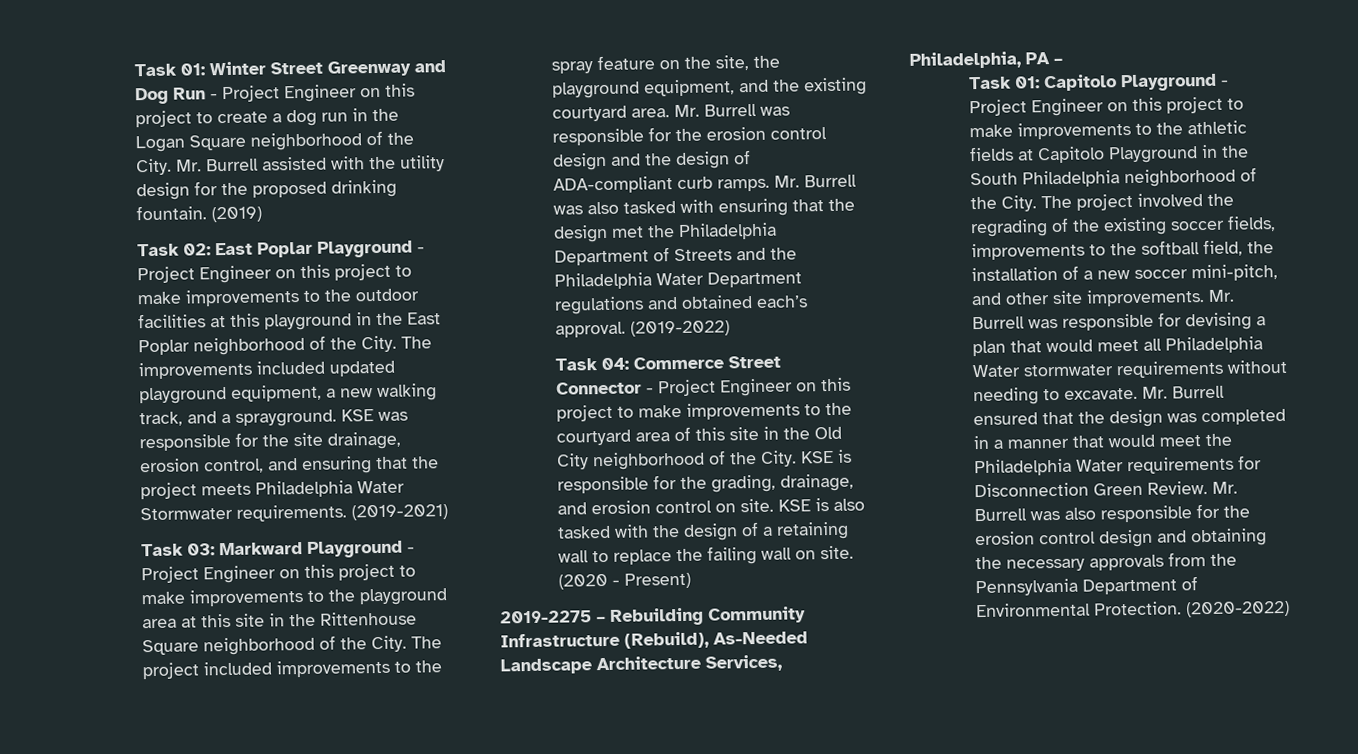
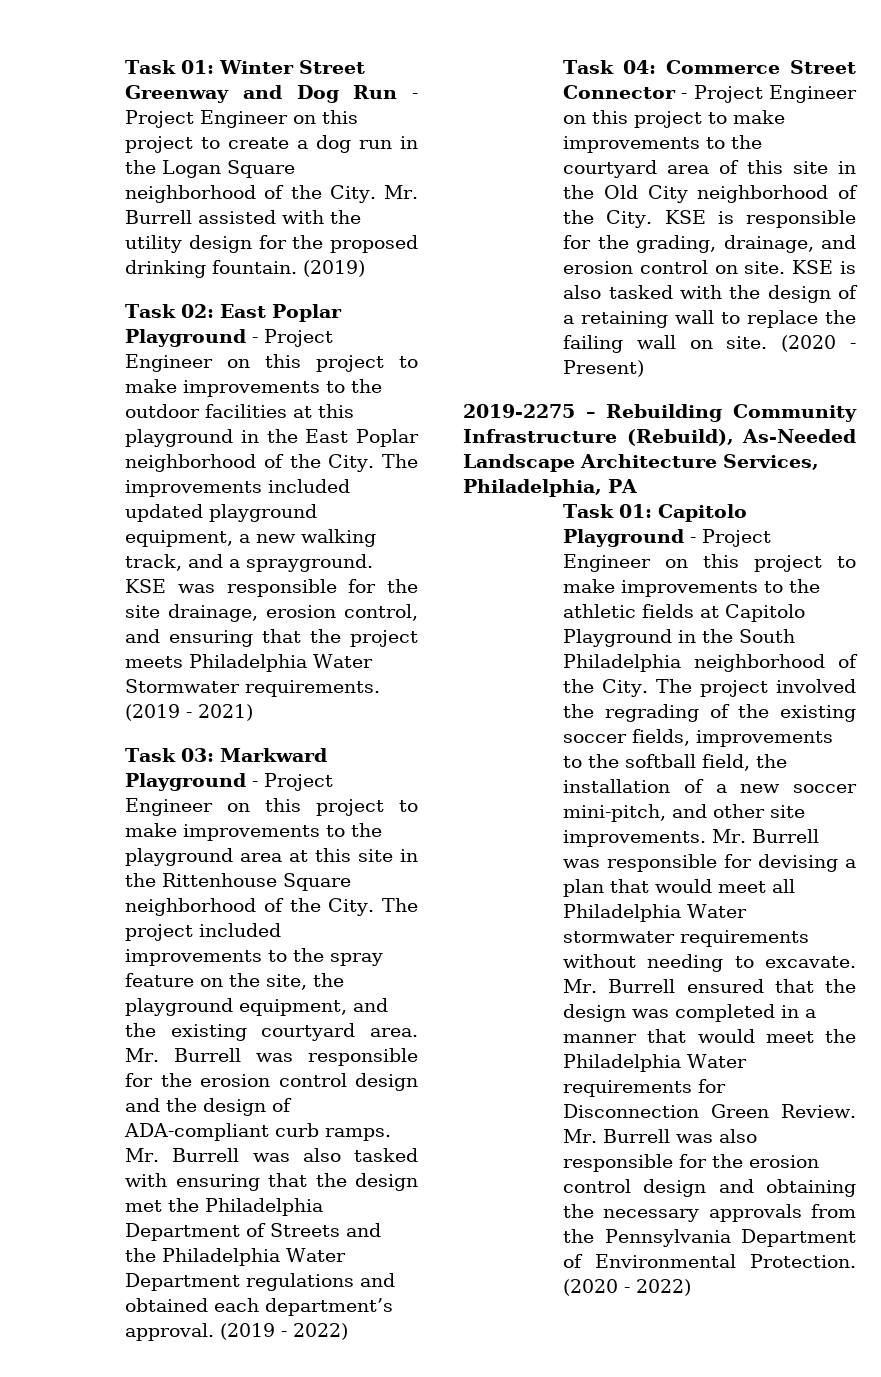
- (2019-2021)
+ (2019 - 2021)
- Mr. Burrell was also tasked with ensuring that the design met the Philadelphia Department of Streets and the Philadelphia Water Department regulations and obtained each’s approval. (2019-2022)
+ Mr. Burrell was also tasked with ensuring that the design met the Philadelphia Department of Streets and the Philadelphia Water Department regulations and obtained each department’s approval. (2019 - 2022)
- 2019-2275 – Rebuilding Community Infrastructure (Rebuild), As-Needed Landscape Architecture Services, Philadelphia, PA –
+ 2019-2275 – Rebuilding Community Infrastructure (Rebuild), As-Needed Landscape Architecture Services, Philadelphia, PA
- (2020-2022)
+ (2020 - 2022)

